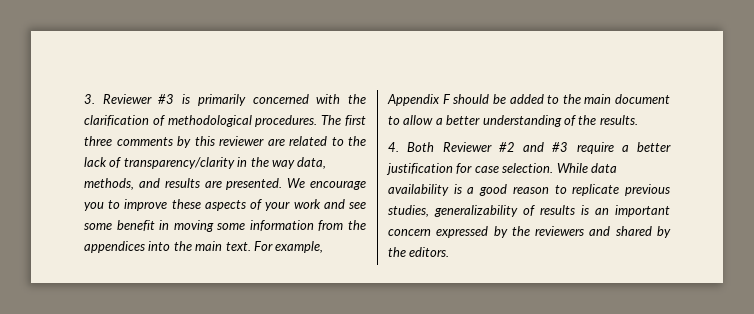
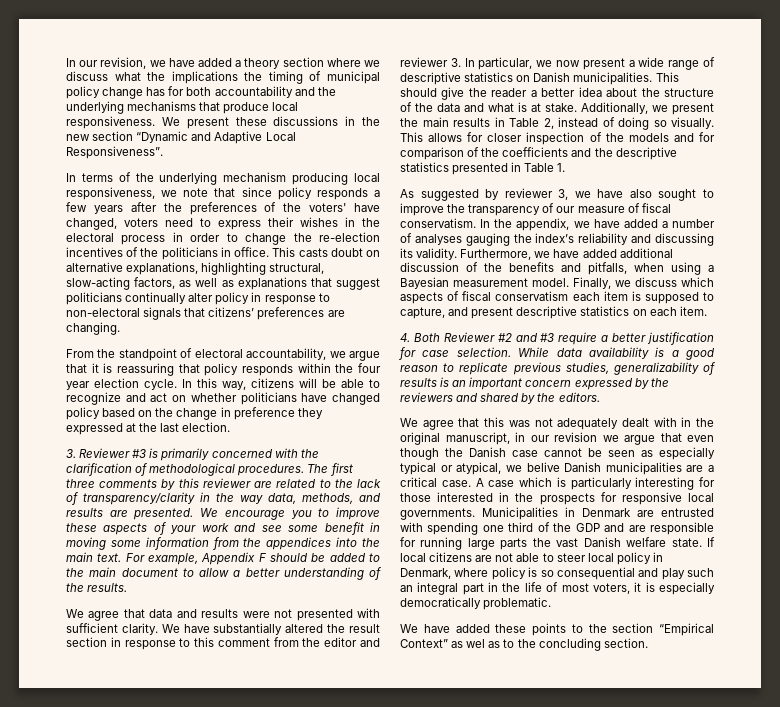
+ In our revision, we have added a theory section where we discuss what the implications the timing of municipal policy change has for both accountability and the underlying mechanisms that produce local responsiveness. We present these discussions in the new section “Dynamic and Adaptive Local Responsiveness”.
+ In terms of the underlying mechanism producing local responsiveness, we note that since policy responds a few years after the preferences of the voters' have changed, voters need to express their wishes in the electoral process in order to change the re-election incentives of the politicians in office. This casts doubt on alternative explanations, highlighting structural, slow-acting factors, as well as explanations that suggest politicians continually alter policy in response to non-electoral signals that citizens’ preferences are changing.
+ From the standpoint of electoral accountability, we argue that it is reassuring that policy responds within the four year election cycle. In this way, citizens will be able to recognize and act on whether politicians have changed policy based on the change in preference they expressed at the last election.
+ We agree that data and results were not presented with sufficient clarity. We have substantially altered the result section in response to this comment from the editor and reviewer 3. In particular, we now present a wide range of descriptive statistics on Danish municipalities. This should give the reader a better idea about the structure of the data and what is at stake. Additionally, we present the main results in Table 2, instead of doing so visually. This allows for closer inspection of the models and for comparison of the coefficients and the descriptive statistics presented in Table 1.
+ As suggested by reviewer 3, we have also sought to improve the transparency of our measure of fiscal conservatism. In the appendix, we have added a number of analyses gauging the index’s reliability and discussing its validity. Furthermore, we have added additional discussion of the benefits and pitfalls, when using a Bayesian measurement model. Finally, we discuss which aspects of fiscal conservatism each item is supposed to capture, and present descriptive statistics on each item.
+ We agree that this was not adequately dealt with in the original manuscript, in our revision we argue that even though the Danish case cannot be seen as especially typical or atypical, we belive Danish municipalities are a critical case. A case which is particularly interesting for those interested in the prospects for responsive local governments. Municipalities in Denmark are entrusted with spending one third of the GDP and are responsible for running large parts the vast Danish welfare state. If local citizens are not able to steer local policy in Denmark, where policy is so consequential and play such an integral part in the life of most voters, it is especially democratically problematic.
+ We have added these points to the section “Empirical Context” as wel as to the concluding section.

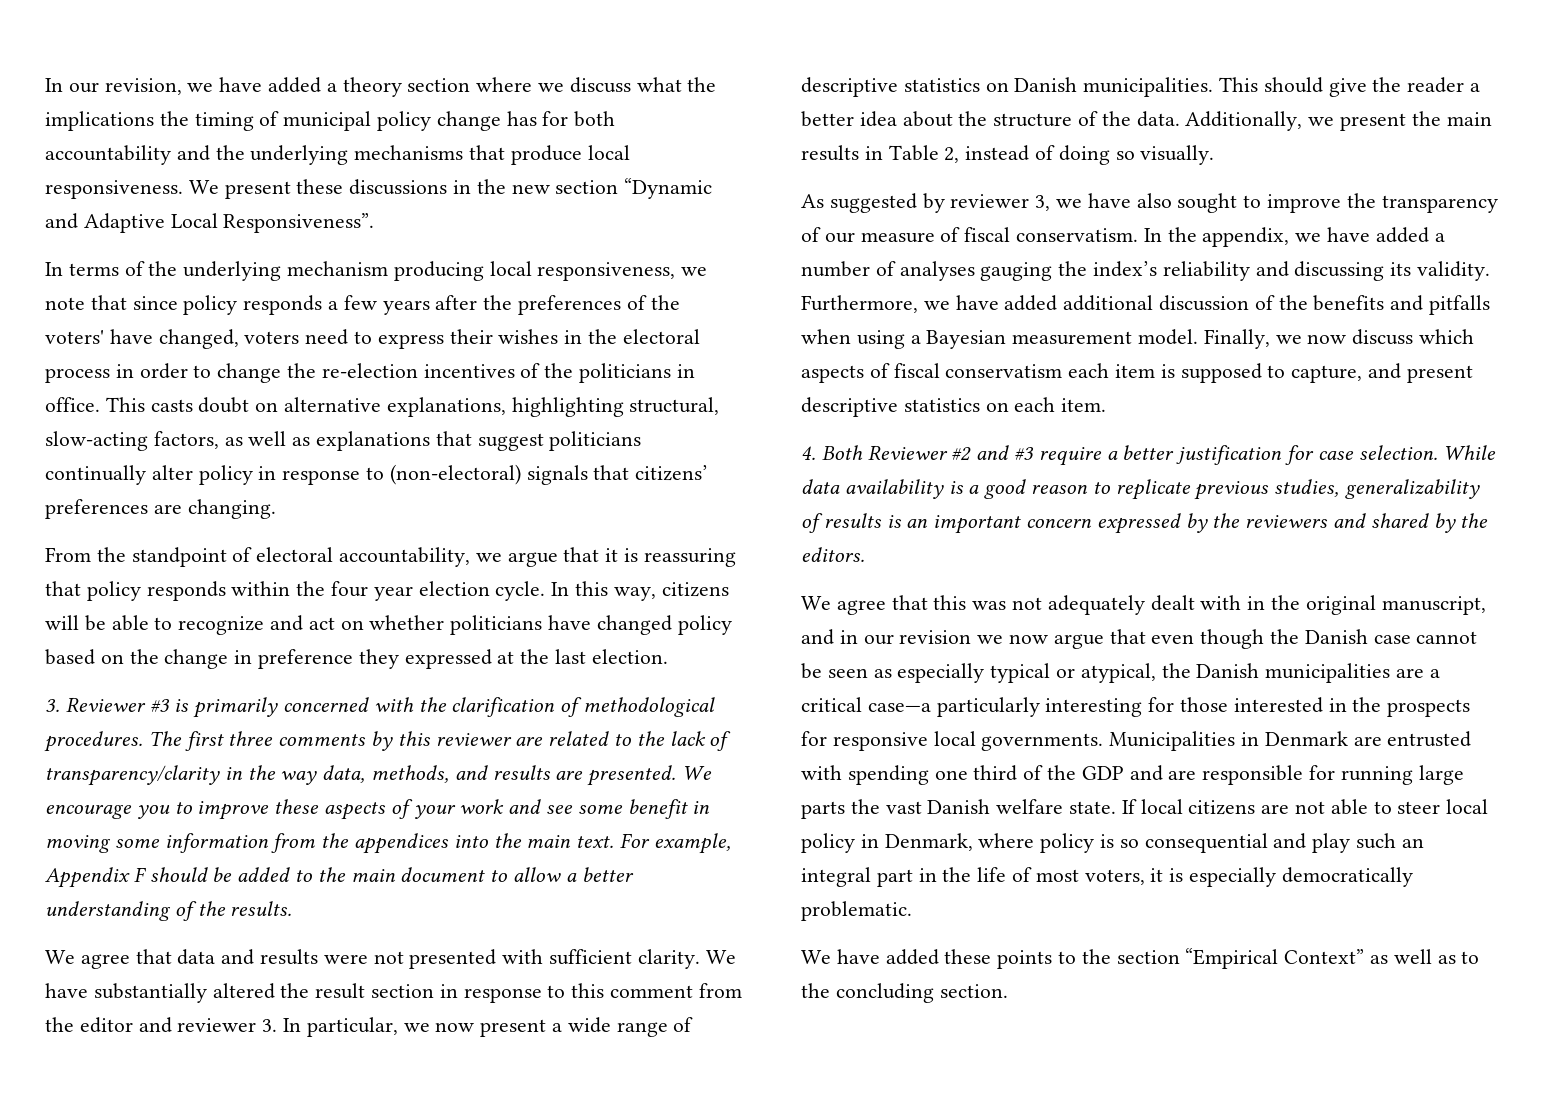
- This casts doubt on alternative explanations, highlighting structural, slow-acting factors, as well as explanations that suggest politicians continually alter policy in response to non-electoral signals that citizens’ preferences are changing.
+ This casts doubt on alternative explanations, highlighting structural, slow-acting factors, as well as explanations that suggest politicians continually alter policy in response to (non-electoral) signals that citizens’ preferences are changing.
- This should give the reader a better idea about the structure of the data and what is at stake.
+ This should give the reader a better idea about the structure of the data.
- This allows for closer inspection of the models and for comparison of the coefficients and the descriptive statistics presented in Table 1.
- Furthermore, we have added additional discussion of the benefits and pitfalls, when using a Bayesian measurement model.
+ Furthermore, we have added additional discussion of the benefits and pitfalls when using a Bayesian measurement model.
- Finally, we discuss which aspects of fiscal conservatism each item is supposed to capture, and present descriptive statistics on each item.
+ Finally, we now discuss which aspects of fiscal conservatism each item is supposed to capture, and present descriptive statistics on each item.
- We agree that this was not adequately dealt with in the original manuscript, in our revision we argue that even though the Danish case cannot be seen as especially typical or atypical, we belive Danish municipalities are a critical case. A case which is particularly interesting for those interested in the prospects for responsive local governments.
+ We agree that this was not adequately dealt with in the original manuscript, and in our revision we now argue that even though the Danish case cannot be seen as especially typical or atypical, the Danish municipalities are a critical case—a particularly interesting for those interested in the prospects for responsive local governments.
- We have added these points to the section “Empirical Context” as wel as to the concluding section.
+ We have added these points to the section “Empirical Context” as well as to the concluding section.

